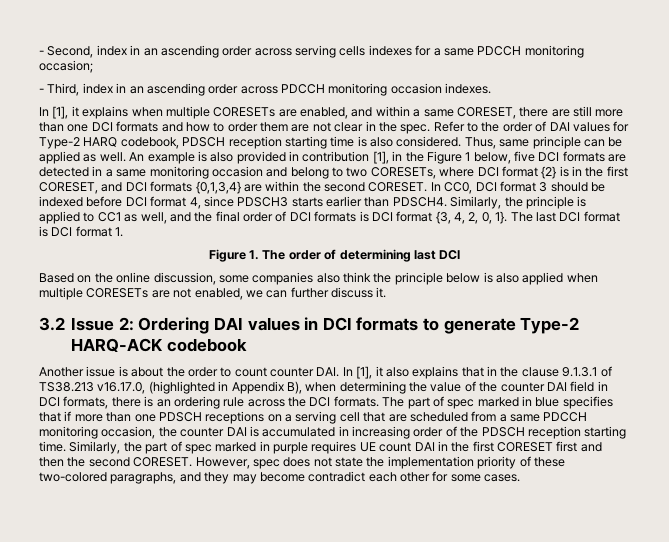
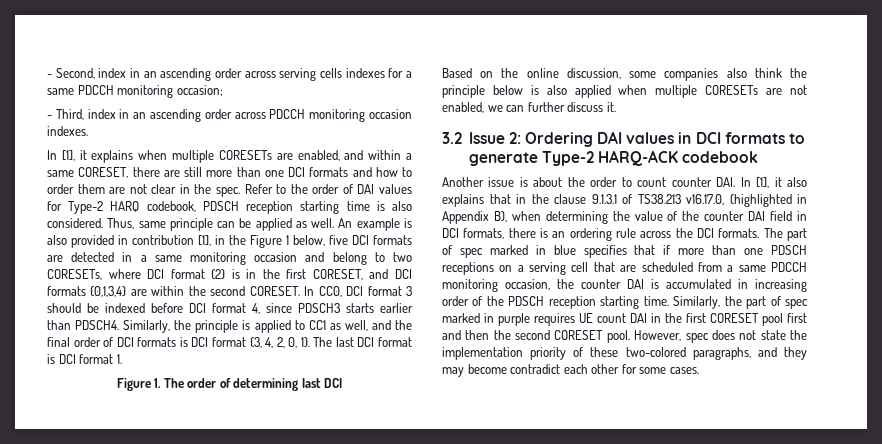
- Similarly, the part of spec marked in purple requires UE count DAI in the first CORESET first and then the second CORESET.
+ Similarly, the part of spec marked in purple requires UE count DAI in the first CORESET pool first and then the second CORESET pool.

